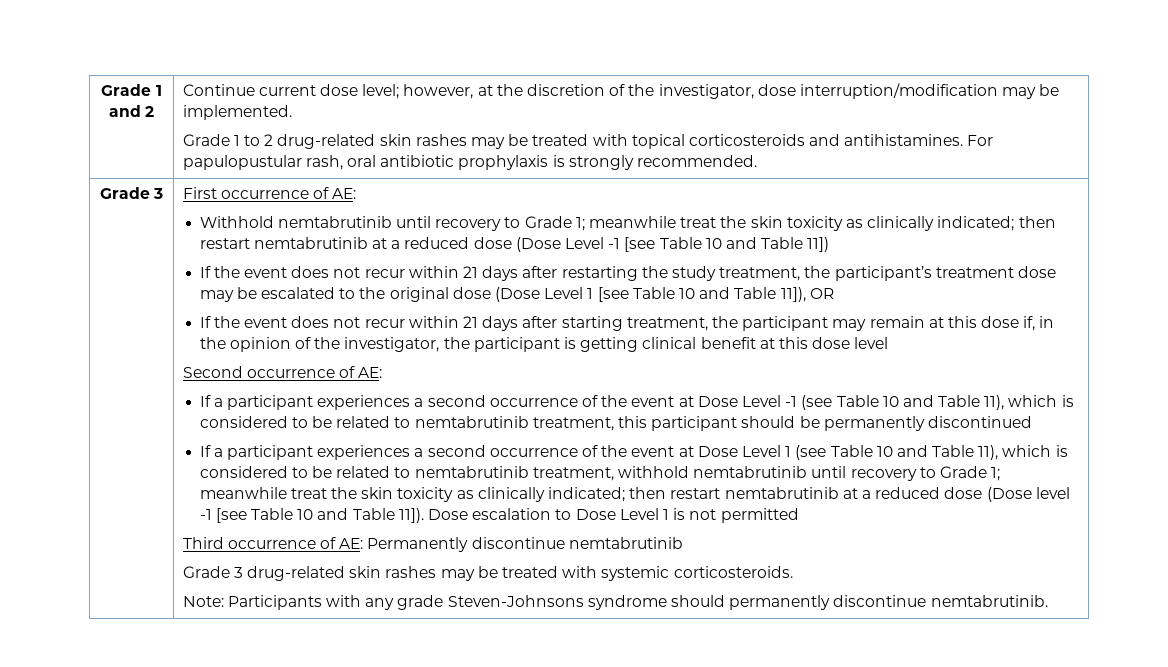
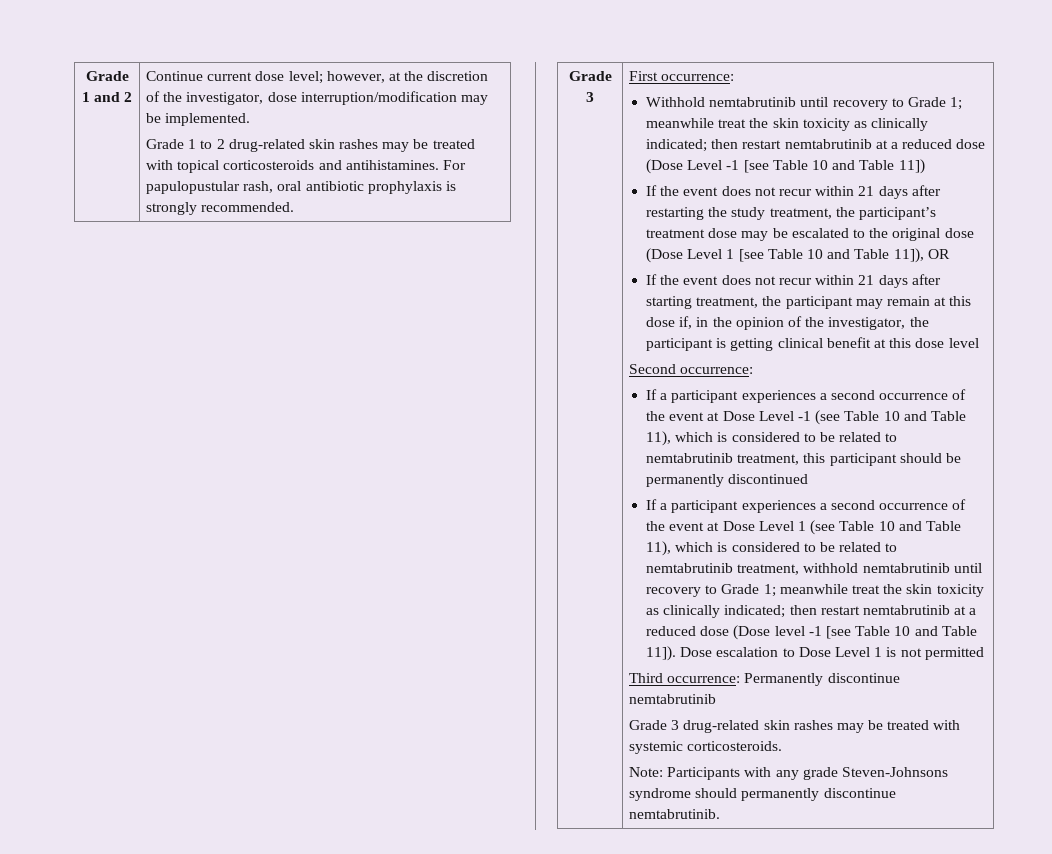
- First occurrence of AE:
+ First occurrence:
- Second occurrence of AE:
+ Second occurrence:
- Third occurrence of AE: Permanently discontinue nemtabrutinib
+ Third occurrence: Permanently discontinue nemtabrutinib

